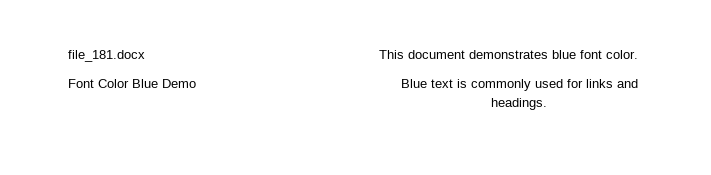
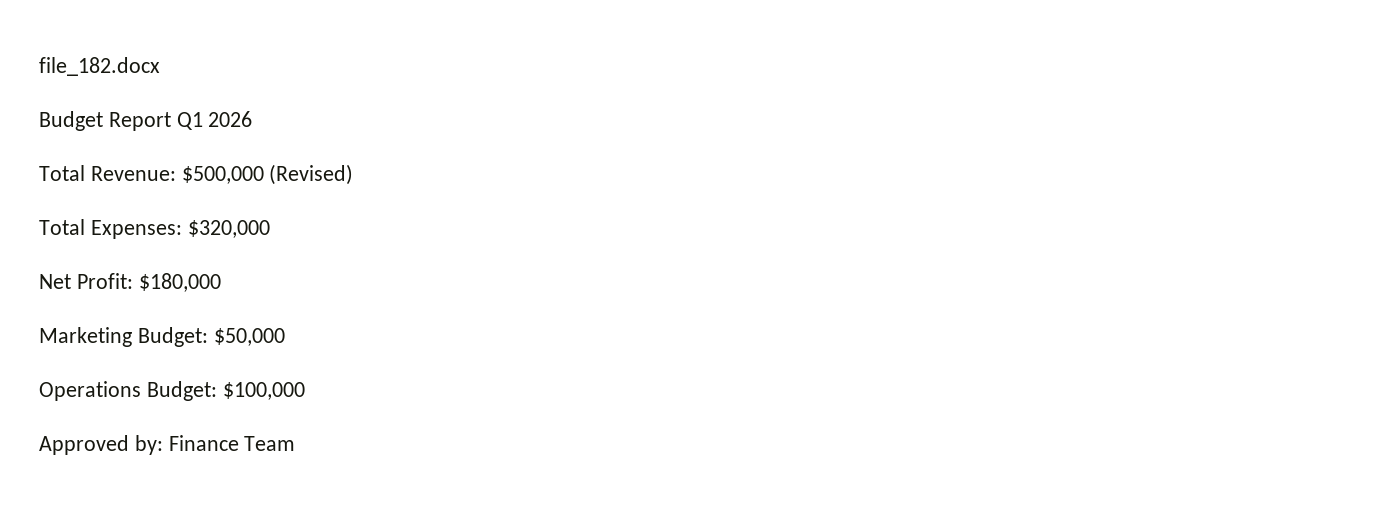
- file_181.docx
- Font Color Blue Demo
- This document demonstrates blue font color.
- Blue text is commonly used for links and headings.
+ file_182.docx
+ Budget Report Q1 2026
+ Total Revenue: $500,000 (Revised)
+ Total Expenses: $320,000
+ Net Profit: $180,000
+ Marketing Budget: $50,000
+ Operations Budget: $100,000
+ Approved by: Finance Team

